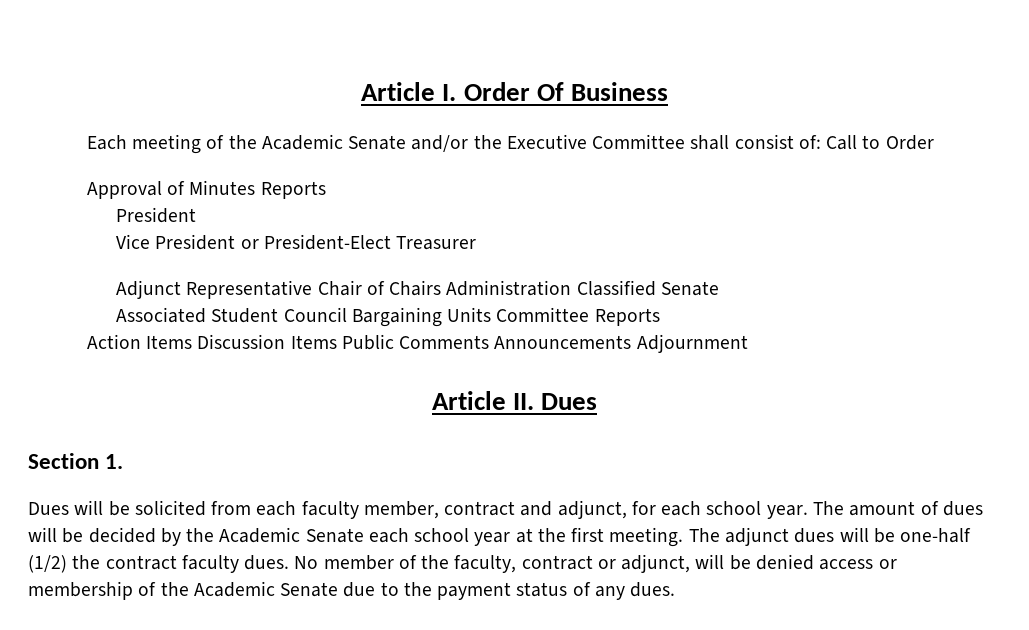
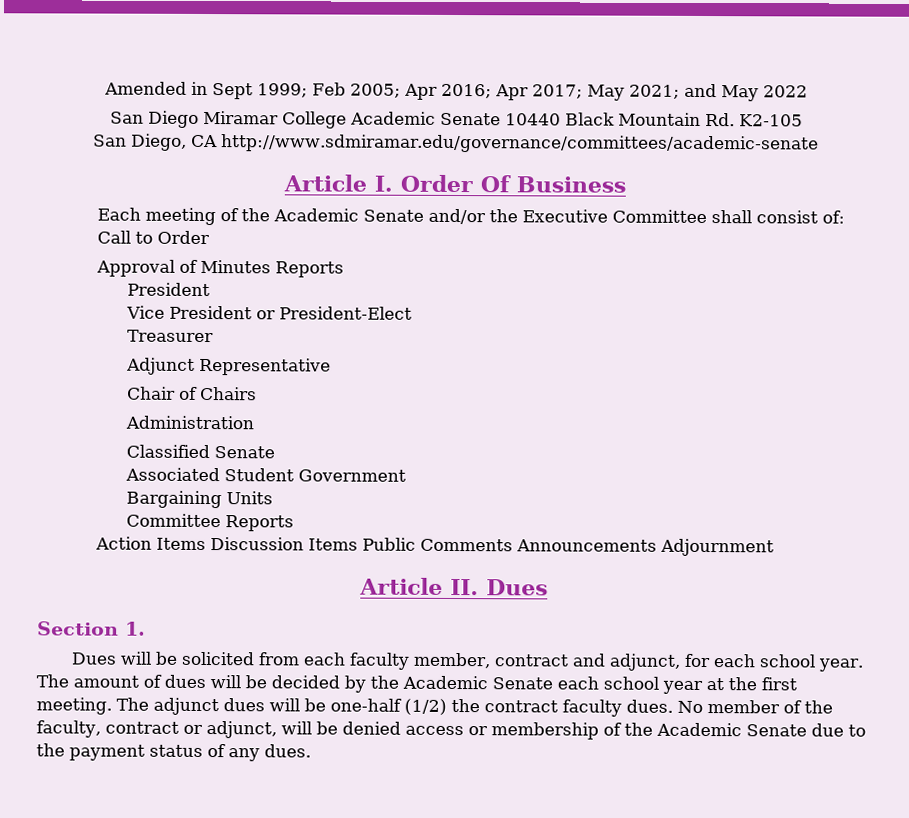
+ Amended in Sept 1999; Feb 2005; Apr 2016; Apr 2017; May 2021; and May 2022
+ San Diego Miramar College Academic Senate 10440 Black Mountain Rd. K2-105
+ San Diego, CA http://www.sdmiramar.edu/governance/committees/academic-senate
- Vice President or President-Elect Treasurer
+ Vice President or President-Elect
+ Treasurer
- Adjunct Representative Chair of Chairs Administration Classified Senate
+ Adjunct Representative
+ Chair of Chairs
+ Administration
+ Classified Senate
- Associated Student Council Bargaining Units Committee Reports
+ Associated Student Government
+ Bargaining Units
+ Committee Reports

